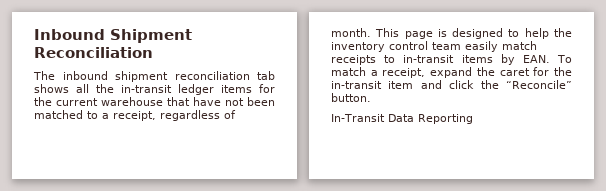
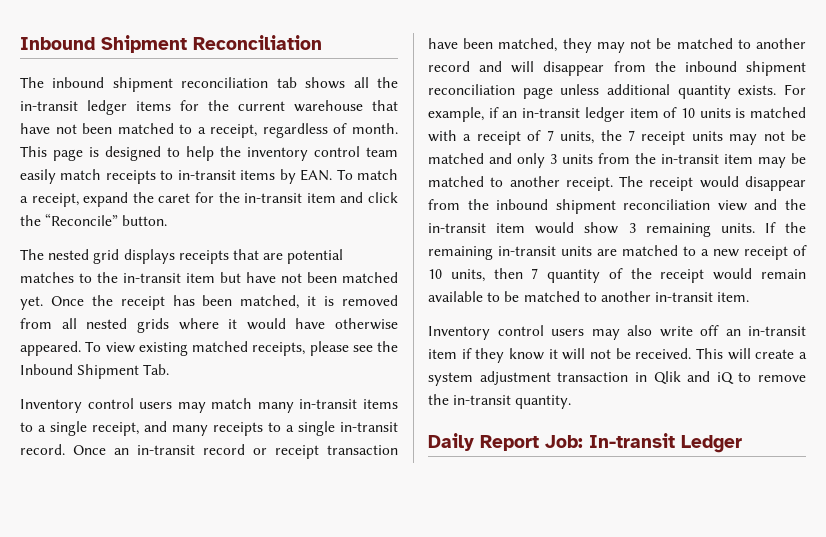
- In-Transit Data Reporting
+ The nested grid displays receipts that are potential matches to the in-transit item but have not been matched yet. Once the receipt has been matched, it is removed from all nested grids where it would have otherwise appeared. To view existing matched receipts, please see the Inbound Shipment Tab.
+ Inventory control users may match many in-transit items to a single receipt, and many receipts to a single in-transit record. Once an in-transit record or receipt transaction have been matched, they may not be matched to another record and will disappear from the inbound shipment reconciliation page unless additional quantity exists. For example, if an in-transit ledger item of 10 units is matched with a receipt of 7 units, the 7 receipt units may not be matched and only 3 units from the in-transit item may be matched to another receipt. The receipt would disappear from the inbound shipment reconciliation view and the in-transit item would show 3 remaining units. If the remaining in-transit units are matched to a new receipt of 10 units, then 7 quantity of the receipt would remain available to be matched to another in-transit item.
+ Inventory control users may also write off an in-transit item if they know it will not be received. This will create a system adjustment transaction in Qlik and iQ to remove the in-transit quantity.
+ Daily Report Job: In-transit Ledger

